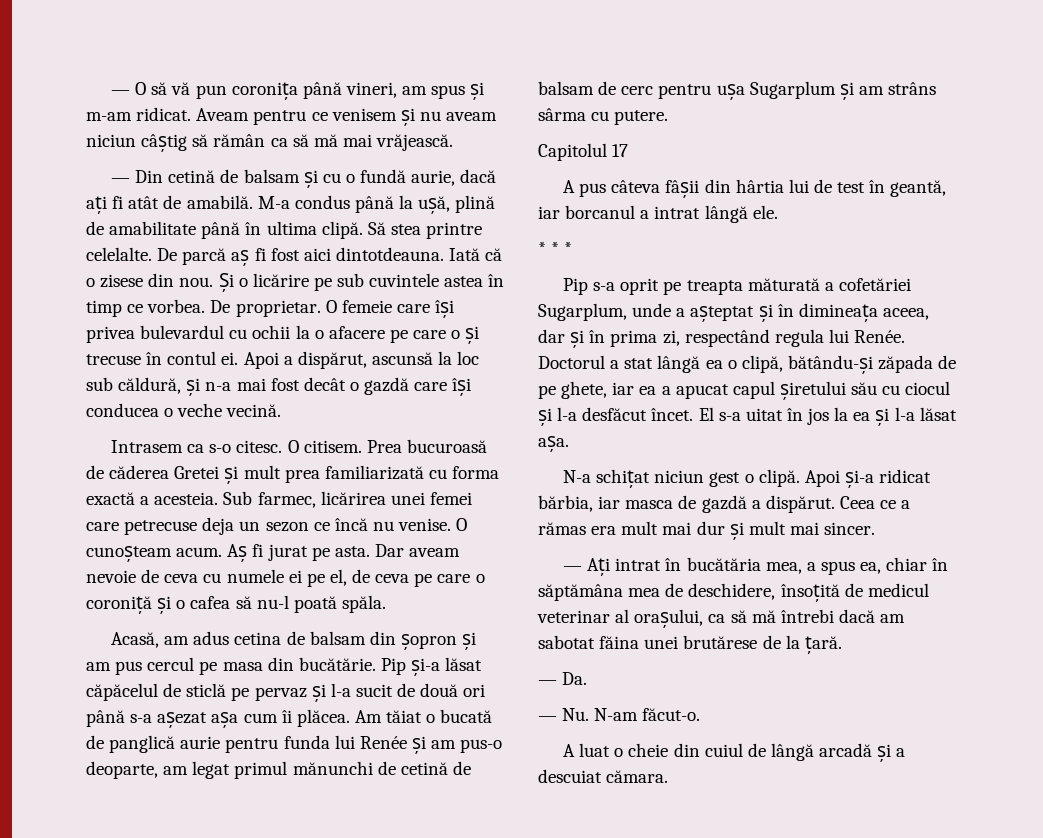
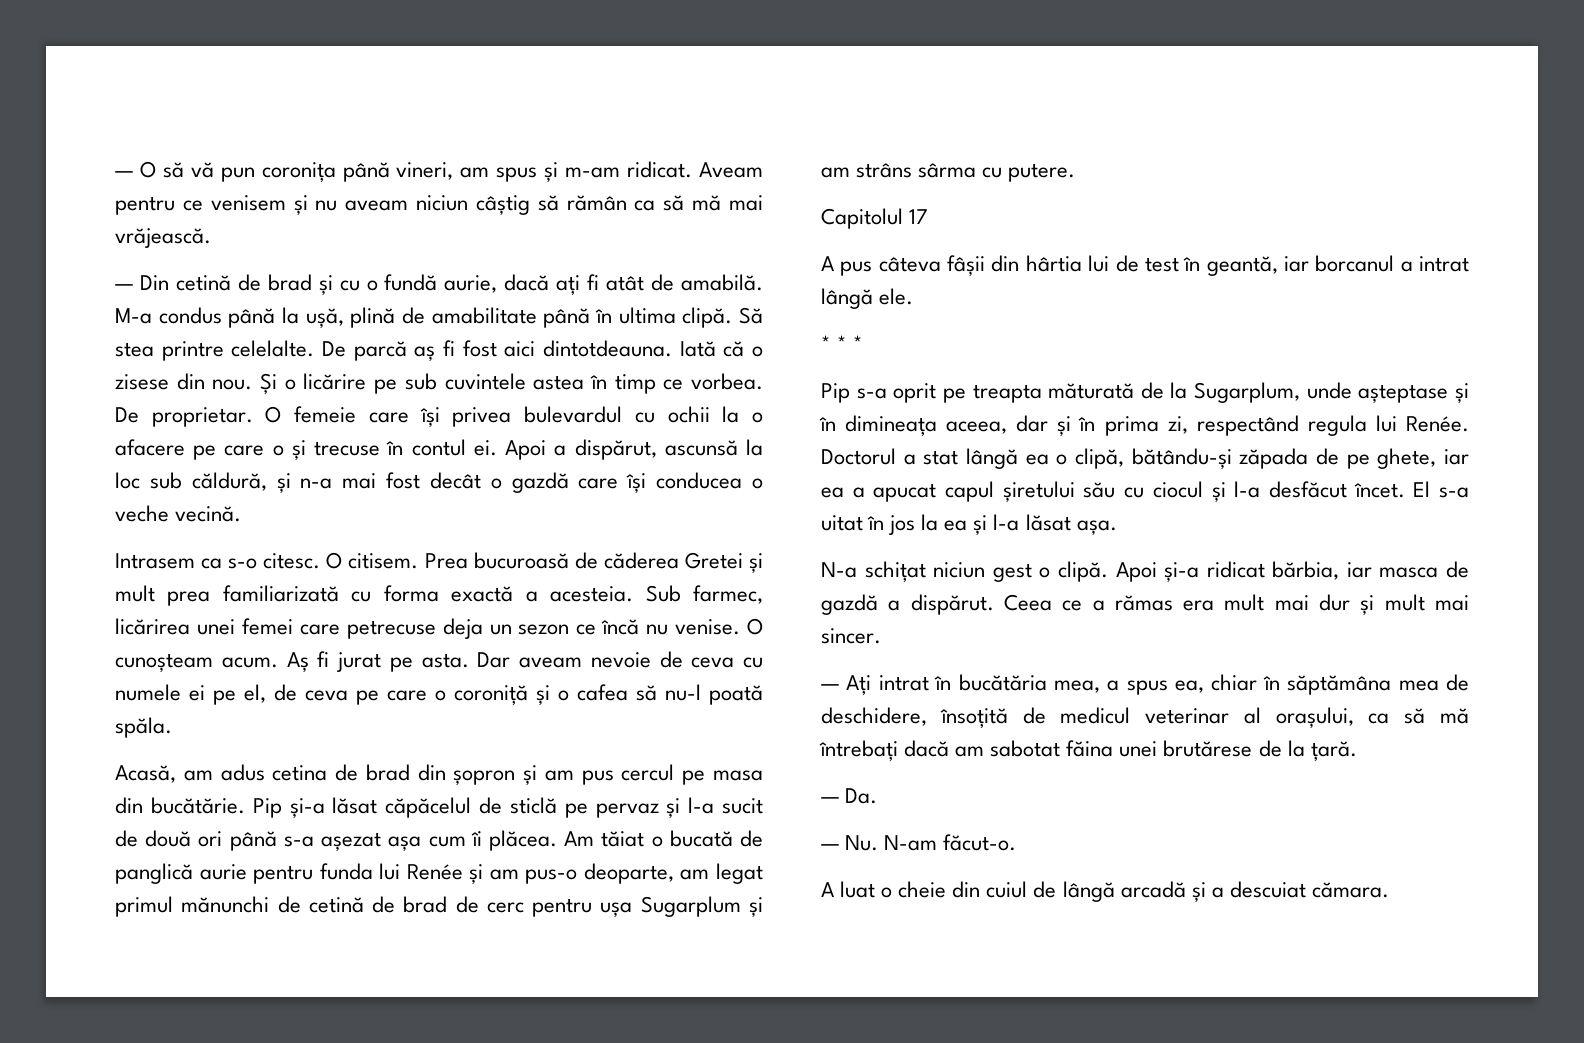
- — Din cetină de balsam și cu o fundă aurie, dacă ați fi atât de amabilă.
+ — Din cetină de brad și cu o fundă aurie, dacă ați fi atât de amabilă.
- Acasă, am adus cetina de balsam din șopron și am pus cercul pe masa din bucătărie.
+ Acasă, am adus cetina de brad din șopron și am pus cercul pe masa din bucătărie.
- Am tăiat o bucată de panglică aurie pentru funda lui Renée și am pus-o deoparte, am legat primul mănunchi de cetină de balsam de cerc pentru ușa Sugarplum și am strâns sârma cu putere.
+ Am tăiat o bucată de panglică aurie pentru funda lui Renée și am pus-o deoparte, am legat primul mănunchi de cetină de brad de cerc pentru ușa Sugarplum și am strâns sârma cu putere.
- Pip s-a oprit pe treapta măturată a cofetăriei Sugarplum, unde a așteptat și în dimineața aceea, dar și în prima zi, respectând regula lui Renée.
+ Pip s-a oprit pe treapta măturată de la Sugarplum, unde așteptase și în dimineața aceea, dar și în prima zi, respectând regula lui Renée.
- — Ați intrat în bucătăria mea, a spus ea, chiar în săptămâna mea de deschidere, însoțită de medicul veterinar al orașului, ca să mă întrebi dacă am sabotat făina unei brutărese de la țară.
+ — Ați intrat în bucătăria mea, a spus ea, chiar în săptămâna mea de deschidere, însoțită de medicul veterinar al orașului, ca să mă întrebați dacă am sabotat făina unei brutărese de la țară.

